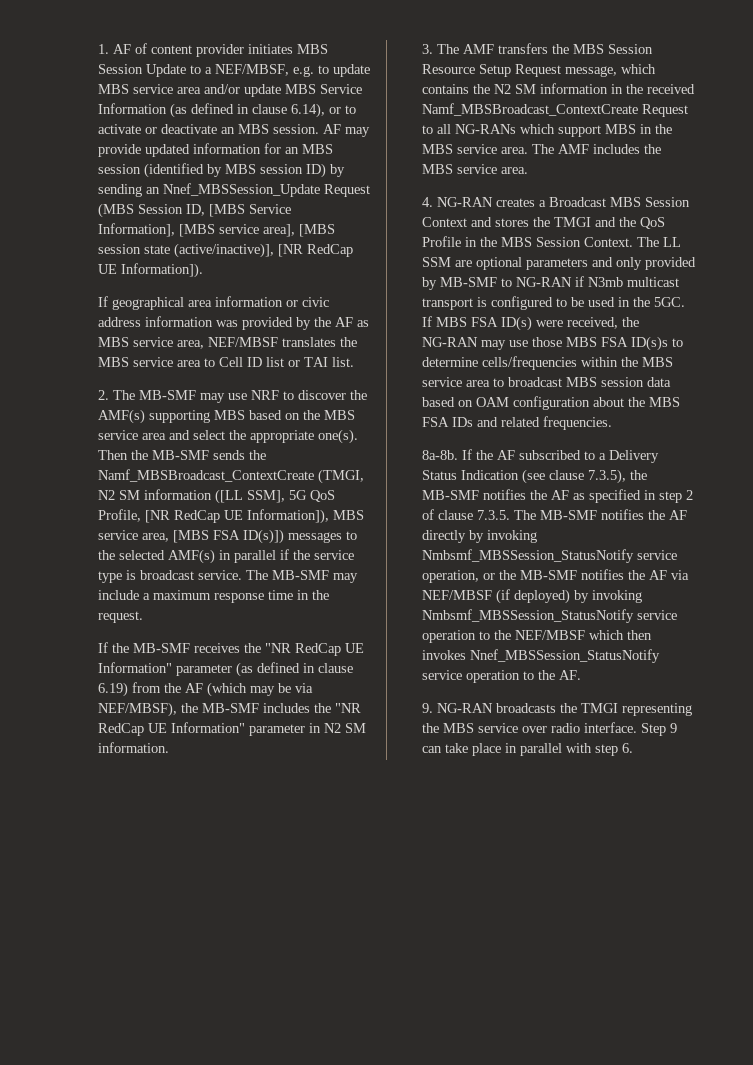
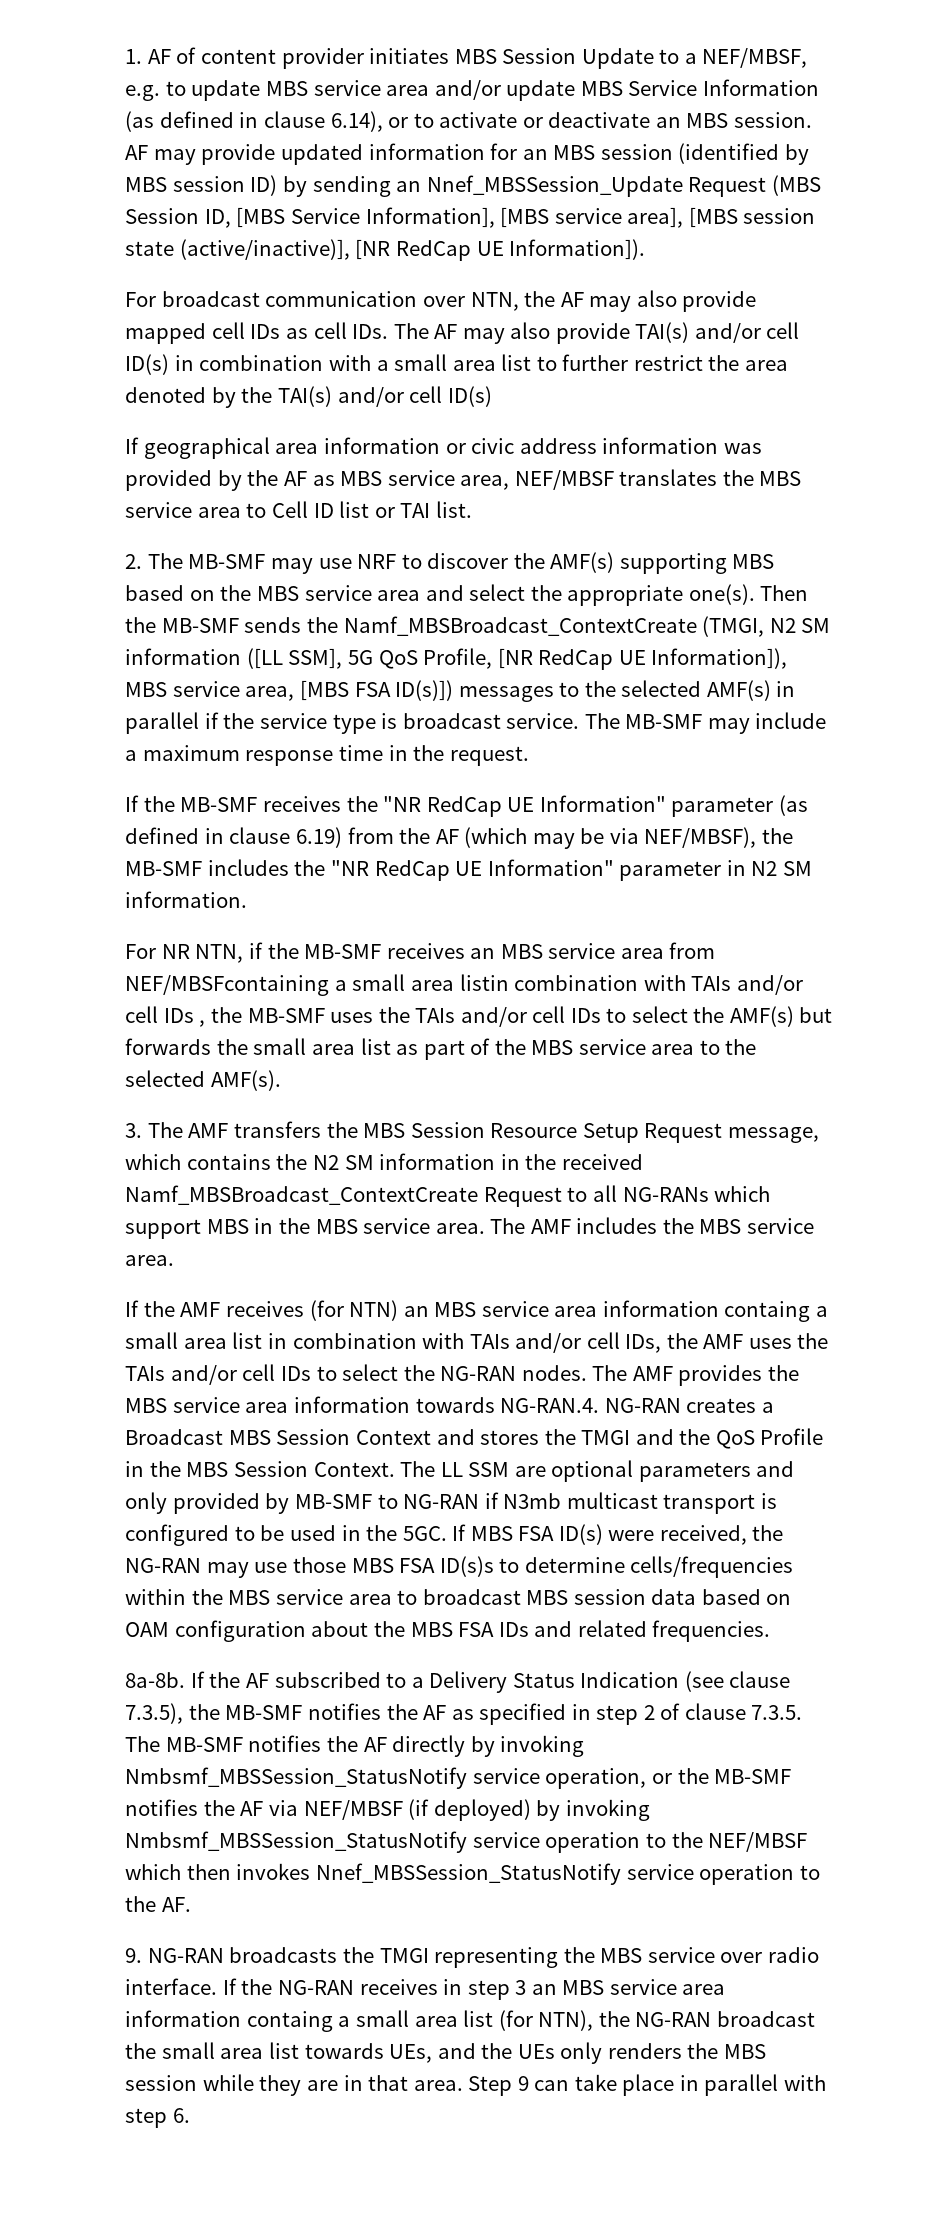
+ For broadcast communication over NTN, the AF may also provide mapped cell IDs as cell IDs. The AF may also provide TAI(s) and/or cell ID(s) in combination with a small area list to further restrict the area denoted by the TAI(s) and/or cell ID(s)
+ For NR NTN, if the MB-SMF receives an MBS service area from NEF/MBSFcontaining a small area listin combination with TAIs and/or cell IDs , the MB-SMF uses the TAIs and/or cell IDs to select the AMF(s) but forwards the small area list as part of the MBS service area to the selected AMF(s).
- 4. NG-RAN creates a Broadcast MBS Session Context and stores the TMGI and the QoS Profile in the MBS Session Context.
+ If the AMF receives (for NTN) an MBS service area information containg a small area list in combination with TAIs and/or cell IDs, the AMF uses the TAIs and/or cell IDs to select the NG-RAN nodes. The AMF provides the MBS service area information towards NG-RAN.4. NG-RAN creates a Broadcast MBS Session Context and stores the TMGI and the QoS Profile in the MBS Session Context.
+ If the NG-RAN receives in step 3 an MBS service area information containg a small area list (for NTN), the NG-RAN broadcast the small area list towards UEs, and the UEs only renders the MBS session while they are in that area.

